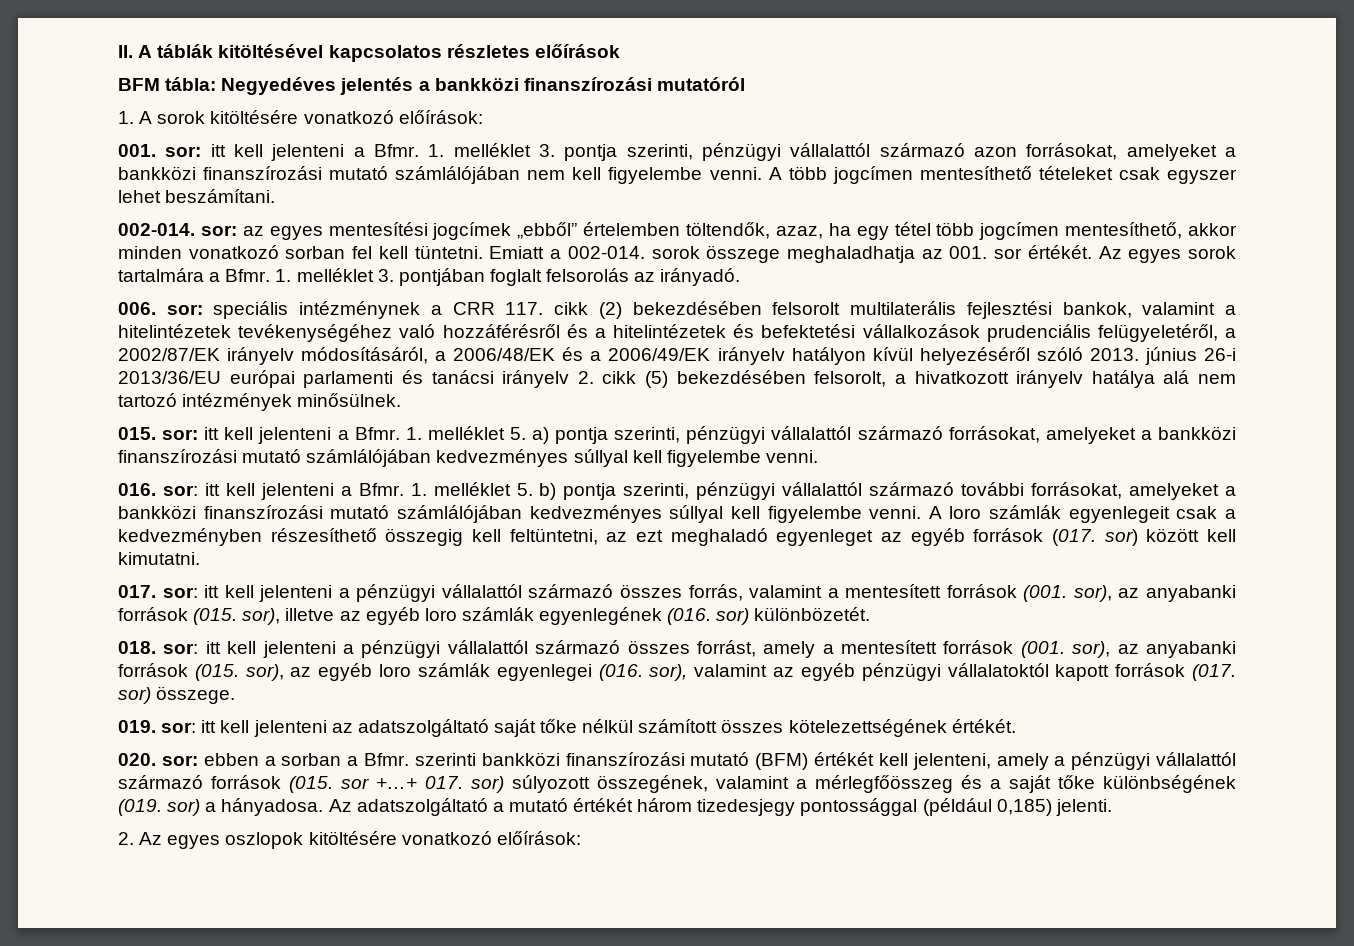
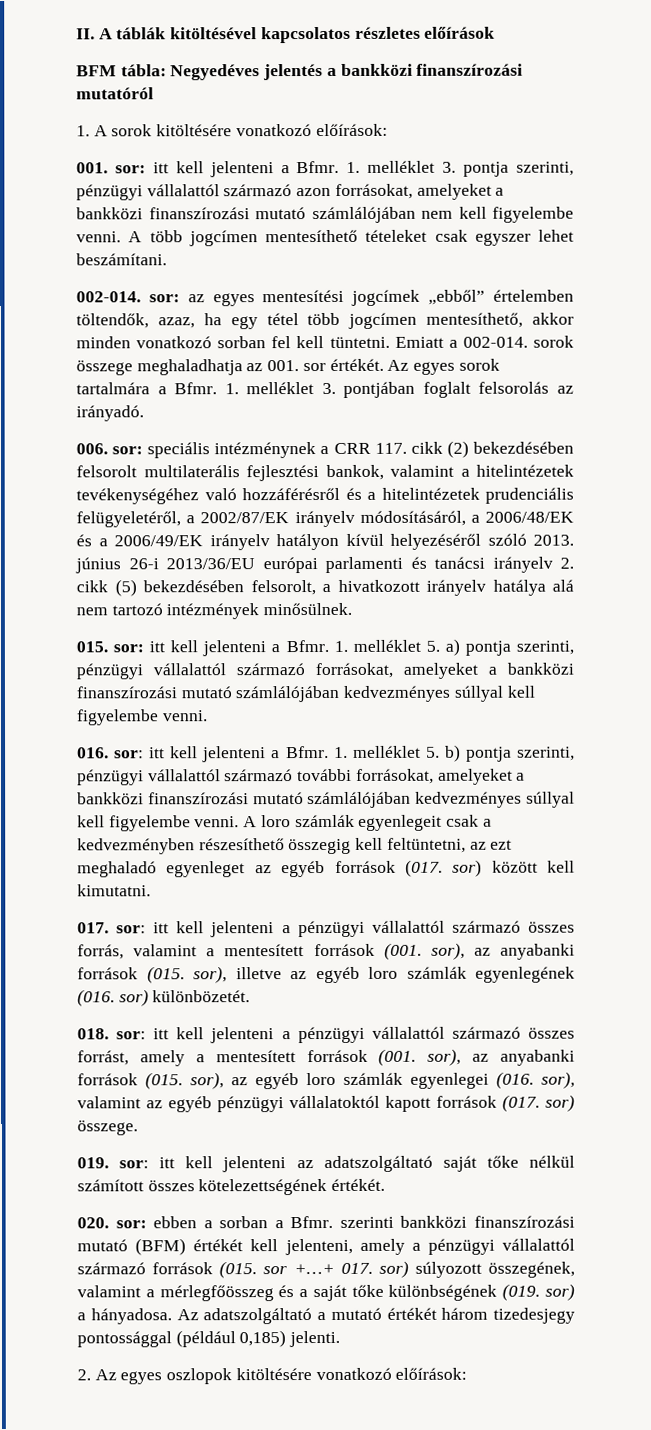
- speciális intézménynek a CRR 117. cikk (2) bekezdésében felsorolt multilaterális fejlesztési bankok, valamint a hitelintézetek tevékenységéhez való hozzáférésről és a hitelintézetek és befektetési vállalkozások prudenciális felügyeletéről, a 2002/87/EK irányelv módosításáról, a 2006/48/EK és a 2006/49/EK irányelv hatályon kívül helyezéséről szóló 2013. június 26-i 2013/36/EU európai parlamenti és tanácsi irányelv 2. cikk (5) bekezdésében felsorolt, a hivatkozott irányelv hatálya alá nem tartozó intézmények minősülnek.
+ speciális intézménynek a CRR 117. cikk (2) bekezdésében felsorolt multilaterális fejlesztési bankok, valamint a hitelintézetek tevékenységéhez való hozzáférésről és a hitelintézetek prudenciális felügyeletéről, a 2002/87/EK irányelv módosításáról, a 2006/48/EK és a 2006/49/EK irányelv hatályon kívül helyezéséről szóló 2013. június 26-i 2013/36/EU európai parlamenti és tanácsi irányelv 2. cikk (5) bekezdésében felsorolt, a hivatkozott irányelv hatálya alá nem tartozó intézmények minősülnek.

